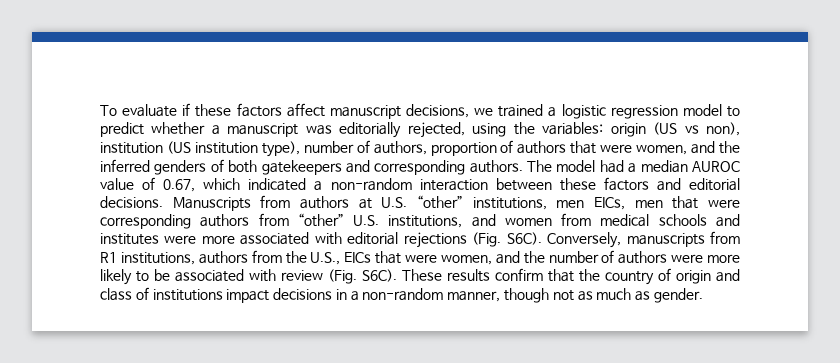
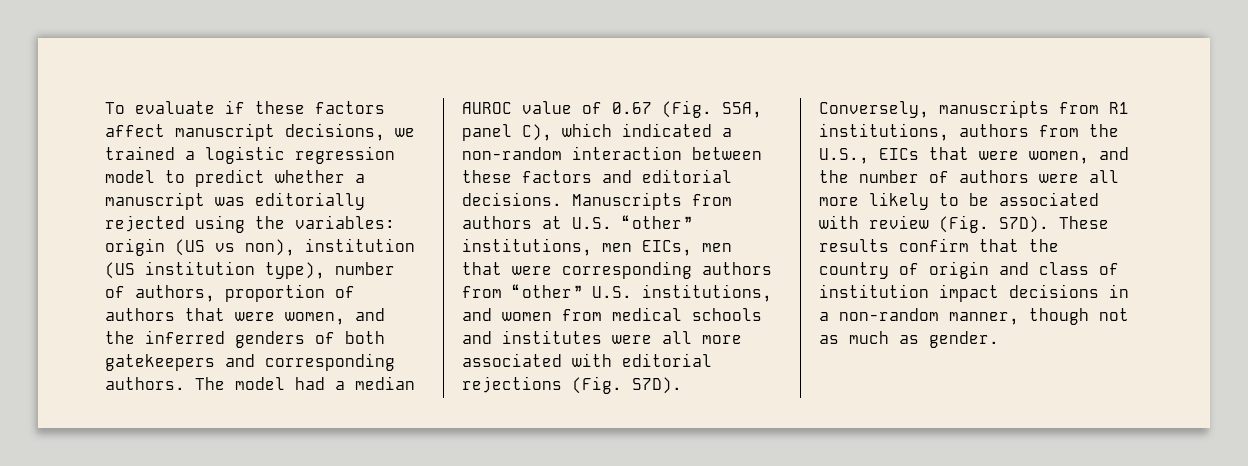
- To evaluate if these factors affect manuscript decisions, we trained a logistic regression model to predict whether a manuscript was editorially rejected, using the variables: origin (US vs non), institution (US institution type), number of authors, proportion of authors that were women, and the inferred genders of both gatekeepers and corresponding authors.
+ To evaluate if these factors affect manuscript decisions, we trained a logistic regression model to predict whether a manuscript was editorially rejected using the variables: origin (US vs non), institution (US institution type), number of authors, proportion of authors that were women, and the inferred genders of both gatekeepers and corresponding authors.
- The model had a median AUROC value of 0.67, which indicated a non-random interaction between these factors and editorial decisions.
+ The model had a median AUROC value of 0.67 (Fig. S5A, panel C), which indicated a non-random interaction between these factors and editorial decisions.
- Manuscripts from authors at U.S. “other” institutions, men EICs, men that were corresponding authors from “other” U.S. institutions, and women from medical schools and institutes were more associated with editorial rejections (Fig. S6C).
+ Manuscripts from authors at U.S. “other” institutions, men EICs, men that were corresponding authors from “other” U.S. institutions, and women from medical schools and institutes were all more associated with editorial rejections (Fig. S7D).
- Conversely, manuscripts from R1 institutions, authors from the U.S., EICs that were women, and the number of authors were more likely to be associated with review (Fig. S6C).
+ Conversely, manuscripts from R1 institutions, authors from the U.S., EICs that were women, and the number of authors were all more likely to be associated with review (Fig. S7D).
- These results confirm that the country of origin and class of institutions impact decisions in a non-random manner, though not as much as gender.
+ These results confirm that the country of origin and class of institution impact decisions in a non-random manner, though not as much as gender.

